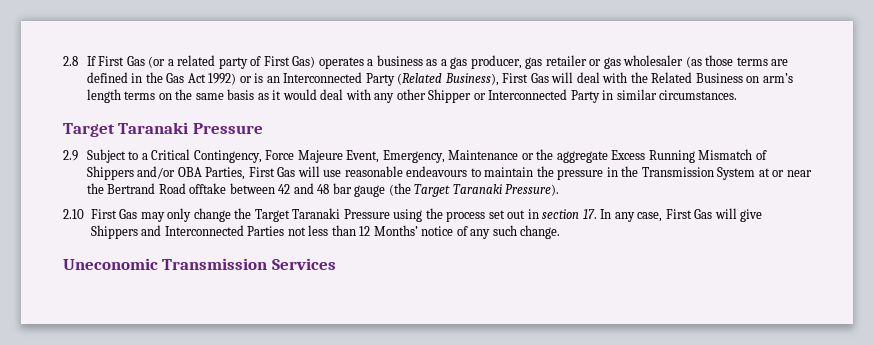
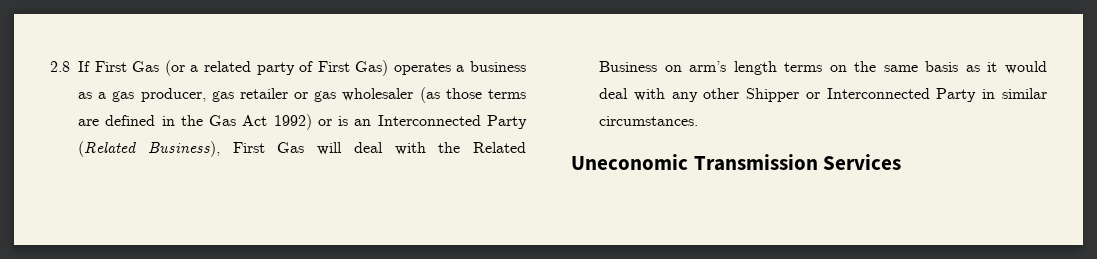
  2.8 If First Gas (or a related party of First Gas) operates a business as a gas producer, gas retailer or gas wholesaler (as those terms are defined in the Gas Act 1992) or is an Interconnected Party (Related Business), First Gas will deal with the Related Business on arm’s length terms on the same basis as it would deal with any other Shipper or Interconnected Party in similar circumstances.
- Target Taranaki Pressure
- 2.9 Subject to a Critical Contingency, Force Majeure Event, Emergency, Maintenance or the aggregate Excess Running Mismatch of Shippers and/or OBA Parties, First Gas will use reasonable endeavours to maintain the pressure in the Transmission System at or near the Bertrand Road offtake between 42 and 48 bar gauge (the Target Taranaki Pressure).
- 2.10 First Gas may only change the Target Taranaki Pressure using the process set out in section 17. In any case, First Gas will give Shippers and Interconnected Parties not less than 12 Months’ notice of any such change.

